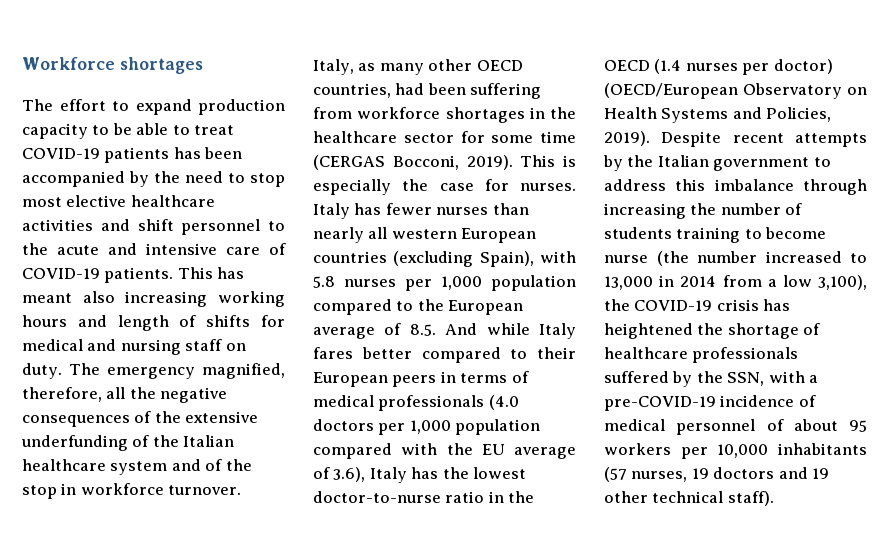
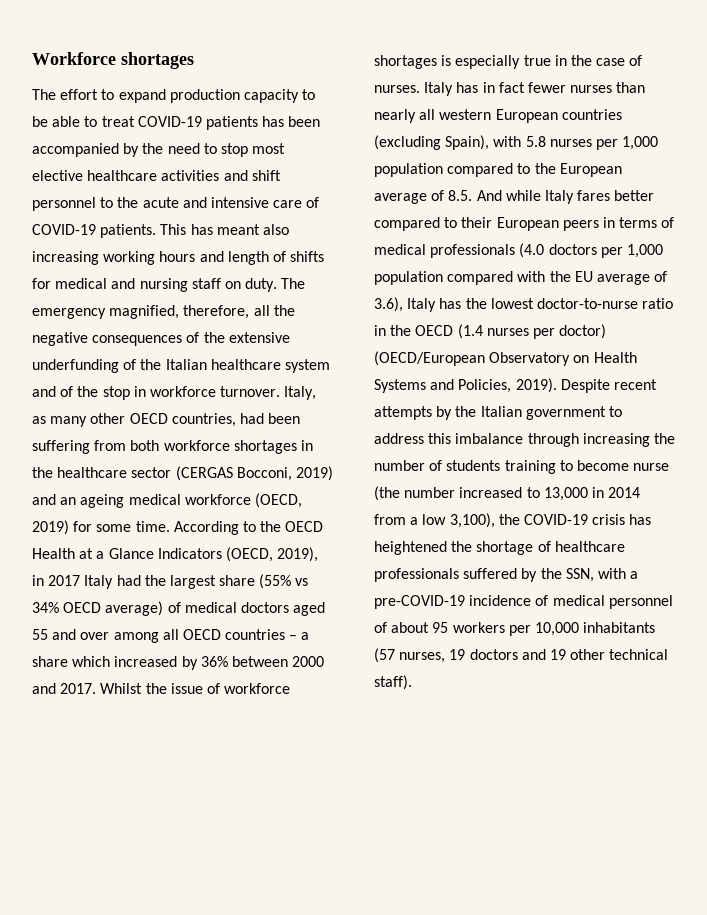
- Italy, as many other OECD countries, had been suffering from workforce shortages in the healthcare sector for some time (CERGAS Bocconi, 2019). This is especially the case for nurses.
+ Italy, as many other OECD countries, had been suffering from both workforce shortages in the healthcare sector (CERGAS Bocconi, 2019) and an ageing medical workforce (OECD, 2019) for some time. According to the OECD Health at a Glance Indicators (OECD, 2019), in 2017 Italy had the largest share (55% vs 34% OECD average) of medical doctors aged 55 and over among all OECD countries – a share which increased by 36% between 2000 and 2017. Whilst the issue of workforce shortages is especially true in the case of nurses.
- Italy has fewer nurses than nearly all western European countries (excluding Spain), with 5.8 nurses per 1,000 population compared to the European average of 8.5. And while Italy fares better compared to their European peers in terms of medical professionals (4.0 doctors per 1,000 population compared with the EU average of 3.6), Italy has the lowest doctor-to-nurse ratio in the OECD (1.4 nurses per doctor) (OECD/European Observatory on Health Systems and Policies, 2019).
+ Italy has in fact fewer nurses than nearly all western European countries (excluding Spain), with 5.8 nurses per 1,000 population compared to the European average of 8.5. And while Italy fares better compared to their European peers in terms of medical professionals (4.0 doctors per 1,000 population compared with the EU average of 3.6), Italy has the lowest doctor-to-nurse ratio in the OECD (1.4 nurses per doctor) (OECD/European Observatory on Health Systems and Policies, 2019).

